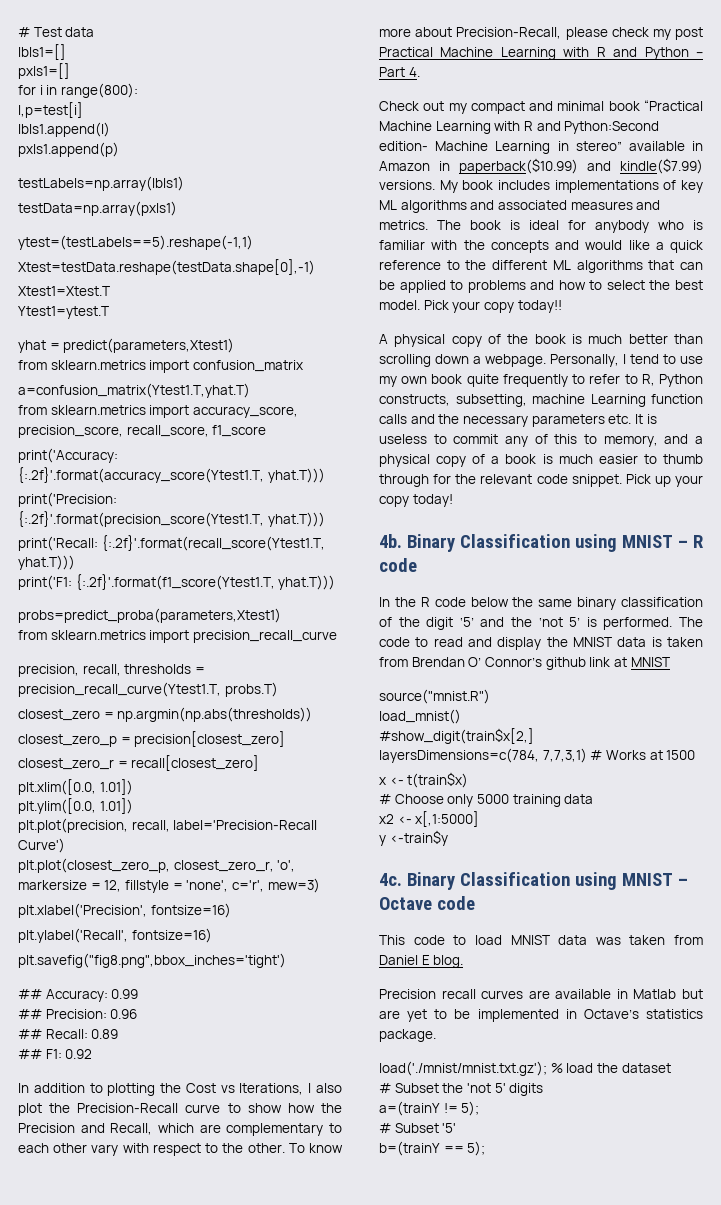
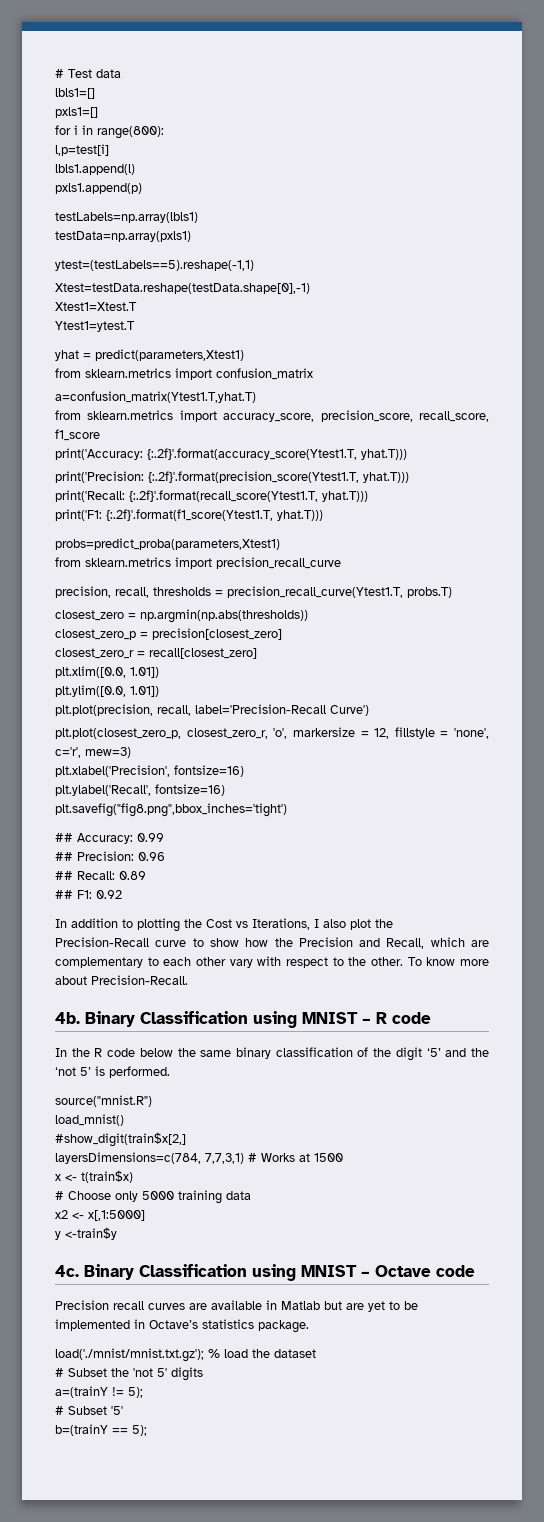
- To know more about Precision-Recall, please check my post Practical Machine Learning with R and Python – Part 4.
- Check out my compact and minimal book “Practical Machine Learning with R and Python:Second edition- Machine Learning in stereo” available in Amazon in paperback($10.99) and kindle($7.99) versions. My book includes implementations of key ML algorithms and associated measures and metrics. The book is ideal for anybody who is familiar with the concepts and would like a quick reference to the different ML algorithms that can be applied to problems and how to select the best model. Pick your copy today!!
- A physical copy of the book is much better than scrolling down a webpage. Personally, I tend to use my own book quite frequently to refer to R, Python constructs, subsetting, machine Learning function calls and the necessary parameters etc. It is useless to commit any of this to memory, and a physical copy of a book is much easier to thumb through for the relevant code snippet. Pick up your copy today!
+ To know more about Precision-Recall.
- The code to read and display the MNIST data is taken from Brendan O’ Connor’s github link at MNIST
- This code to load MNIST data was taken from Daniel E blog.

